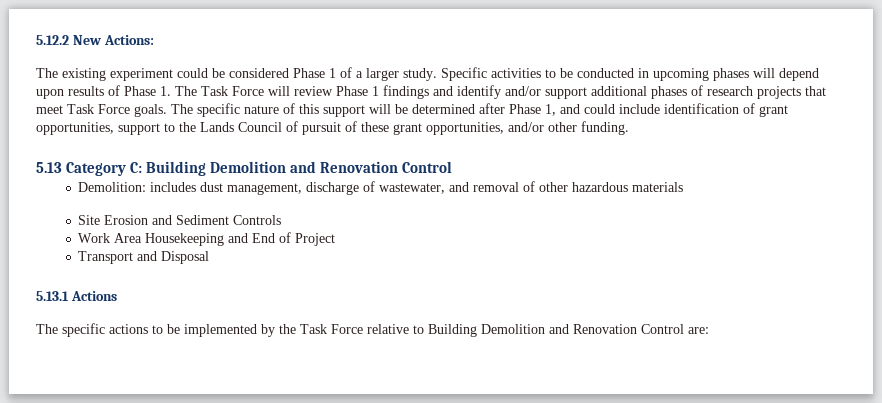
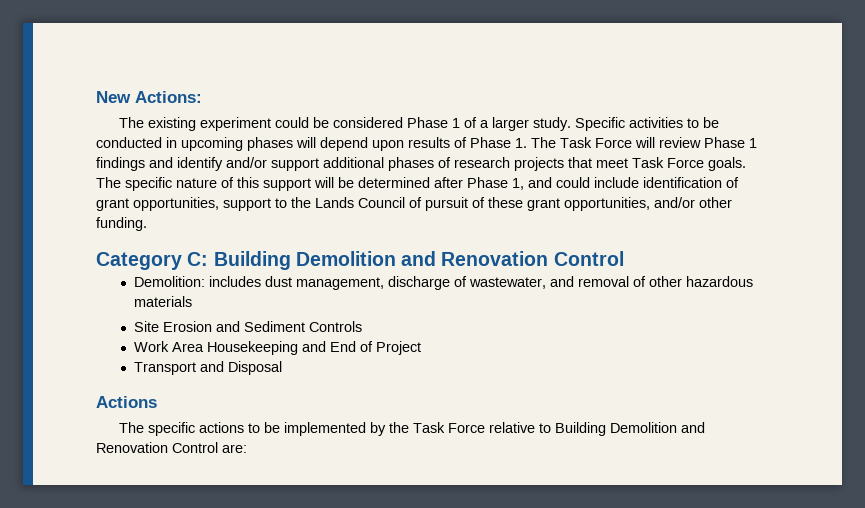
- 5.12.2 New Actions:
+ New Actions:
- 5.13 Category C: Building Demolition and Renovation Control
+ Category C: Building Demolition and Renovation Control
- 5.13.1 Actions
+ Actions

